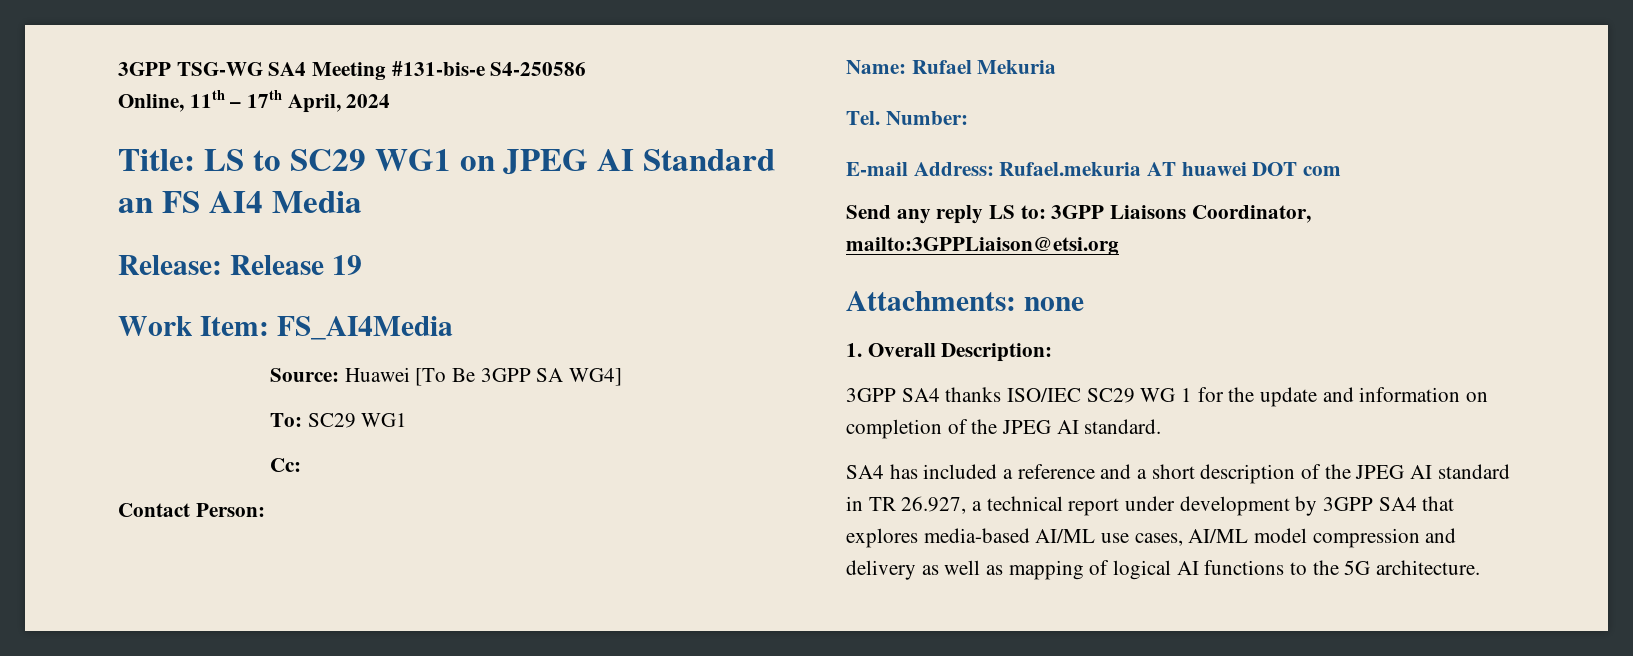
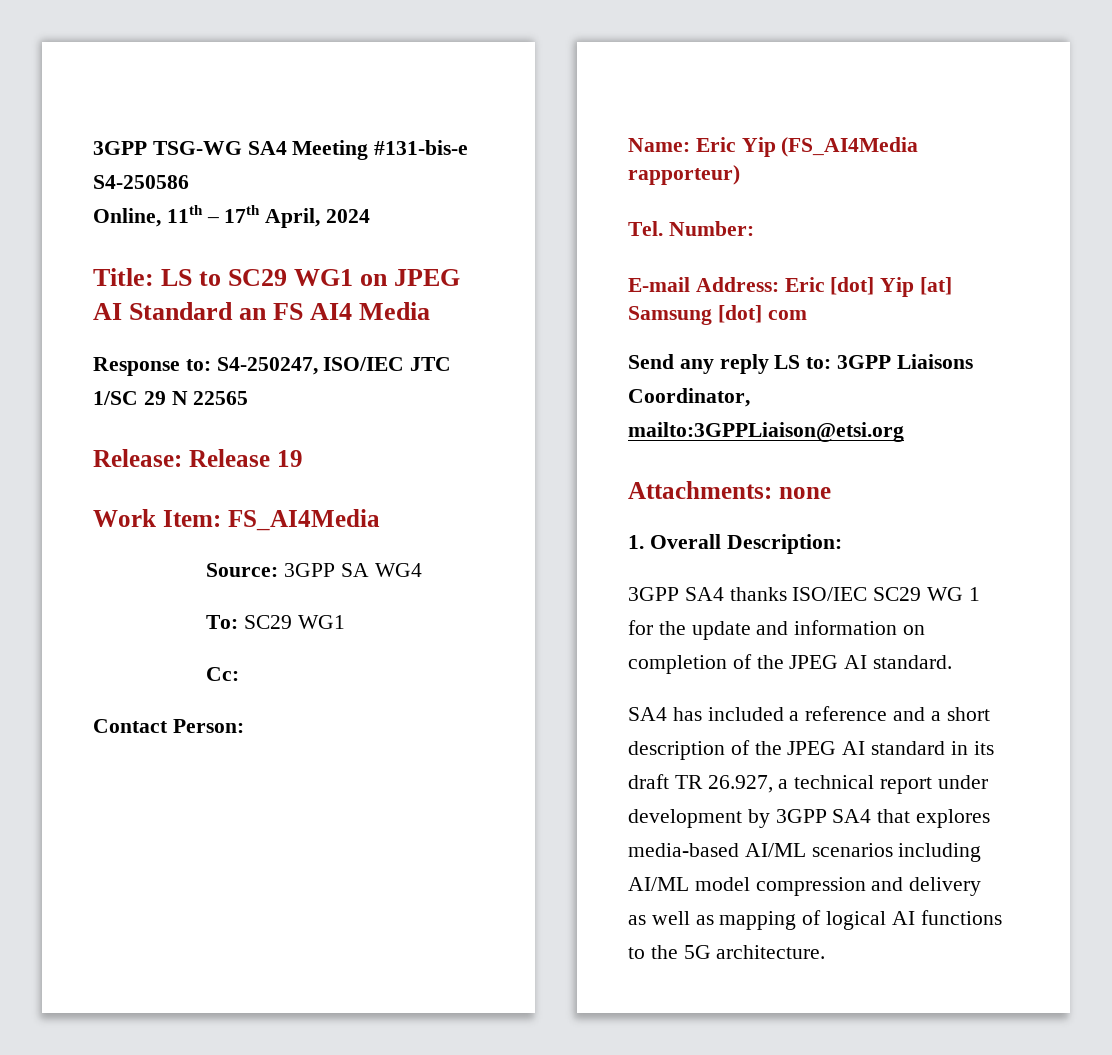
+ Response to: S4-250247, ISO/IEC JTC 1/SC 29 N 22565
- Source: Huawei [To Be 3GPP SA WG4]
+ Source: 3GPP SA WG4
- Name: Rufael Mekuria
+ Name: Eric Yip (FS_AI4Media rapporteur)
- E-mail Address: Rufael.mekuria AT huawei DOT com
+ E-mail Address: Eric [dot] Yip [at] Samsung [dot] com
- SA4 has included a reference and a short description of the JPEG AI standard in TR 26.927, a technical report under development by 3GPP SA4 that explores media-based AI/ML use cases, AI/ML model compression and delivery as well as mapping of logical AI functions to the 5G architecture.
+ SA4 has included a reference and a short description of the JPEG AI standard in its draft TR 26.927, a technical report under development by 3GPP SA4 that explores media-based AI/ML scenarios including AI/ML model compression and delivery as well as mapping of logical AI functions to the 5G architecture.

